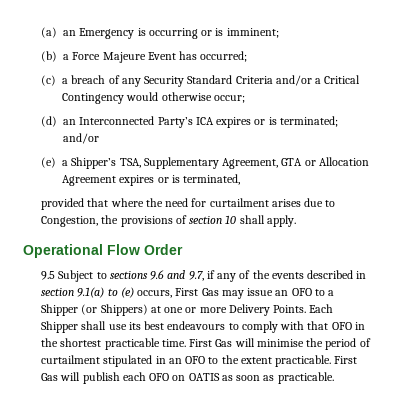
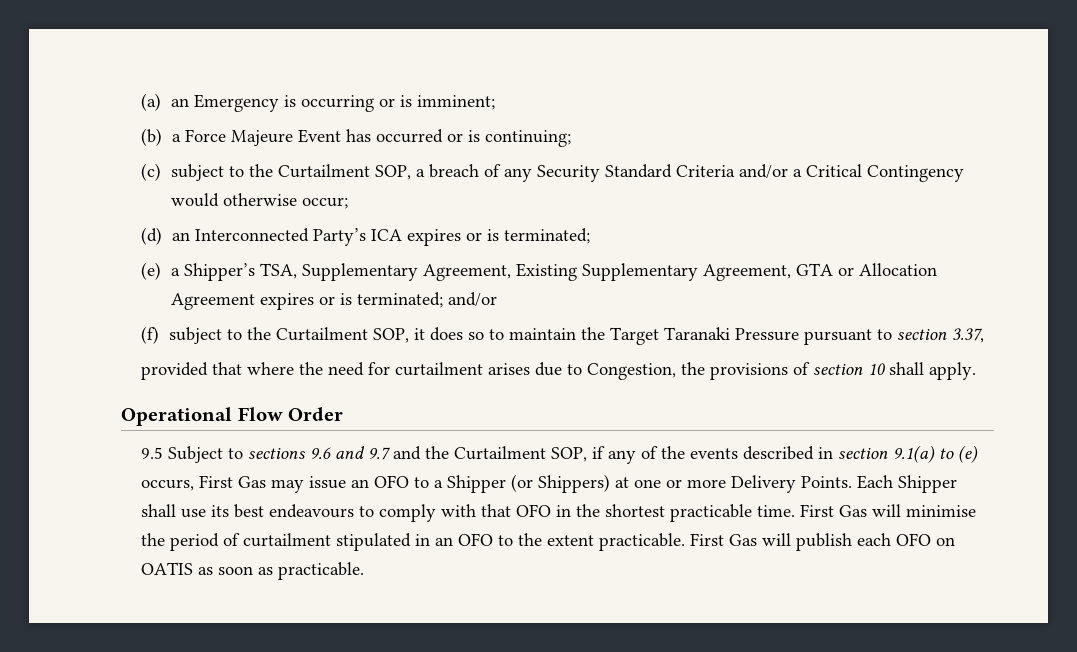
- (b) a Force Majeure Event has occurred;
- (c) a breach of any Security Standard Criteria and/or a Critical Contingency would otherwise occur;
+ (b) a Force Majeure Event has occurred or is continuing;
+ (c) subject to the Curtailment SOP, a breach of any Security Standard Criteria and/or a Critical Contingency would otherwise occur;
- (d) an Interconnected Party’s ICA expires or is terminated; and/or
+ (d) an Interconnected Party’s ICA expires or is terminated;
- (e) a Shipper’s TSA, Supplementary Agreement, GTA or Allocation Agreement expires or is terminated,
+ (e) a Shipper’s TSA, Supplementary Agreement, Existing Supplementary Agreement, GTA or Allocation Agreement expires or is terminated; and/or
+ (f) subject to the Curtailment SOP, it does so to maintain the Target Taranaki Pressure pursuant to section 3.37,
- 9.5 Subject to sections 9.6 and 9.7, if any of the events described in section 9.1(a) to (e) occurs, First Gas may issue an OFO to a Shipper (or Shippers) at one or more Delivery Points.
+ 9.5 Subject to sections 9.6 and 9.7 and the Curtailment SOP, if any of the events described in section 9.1(a) to (e) occurs, First Gas may issue an OFO to a Shipper (or Shippers) at one or more Delivery Points.

